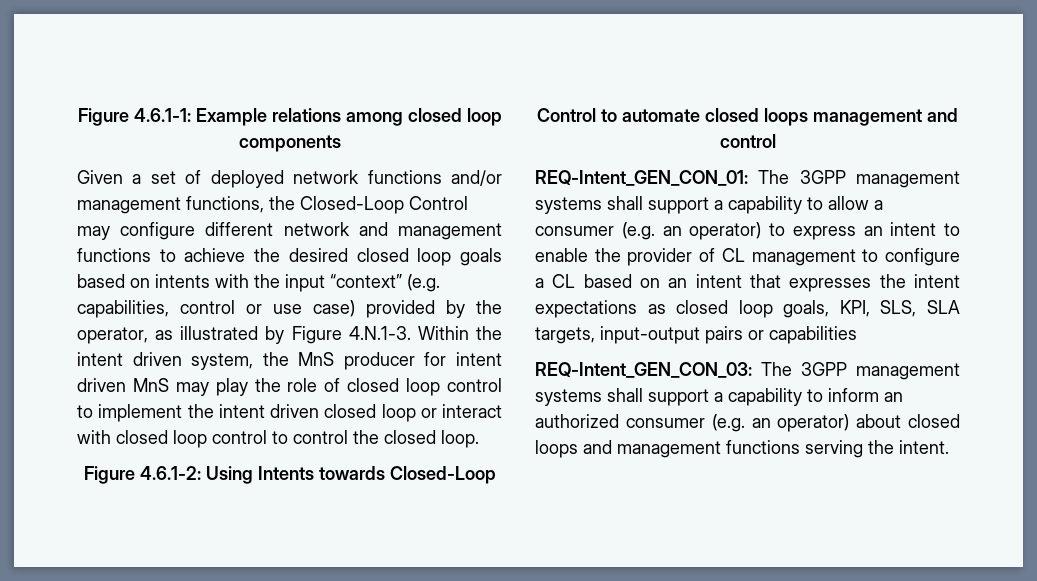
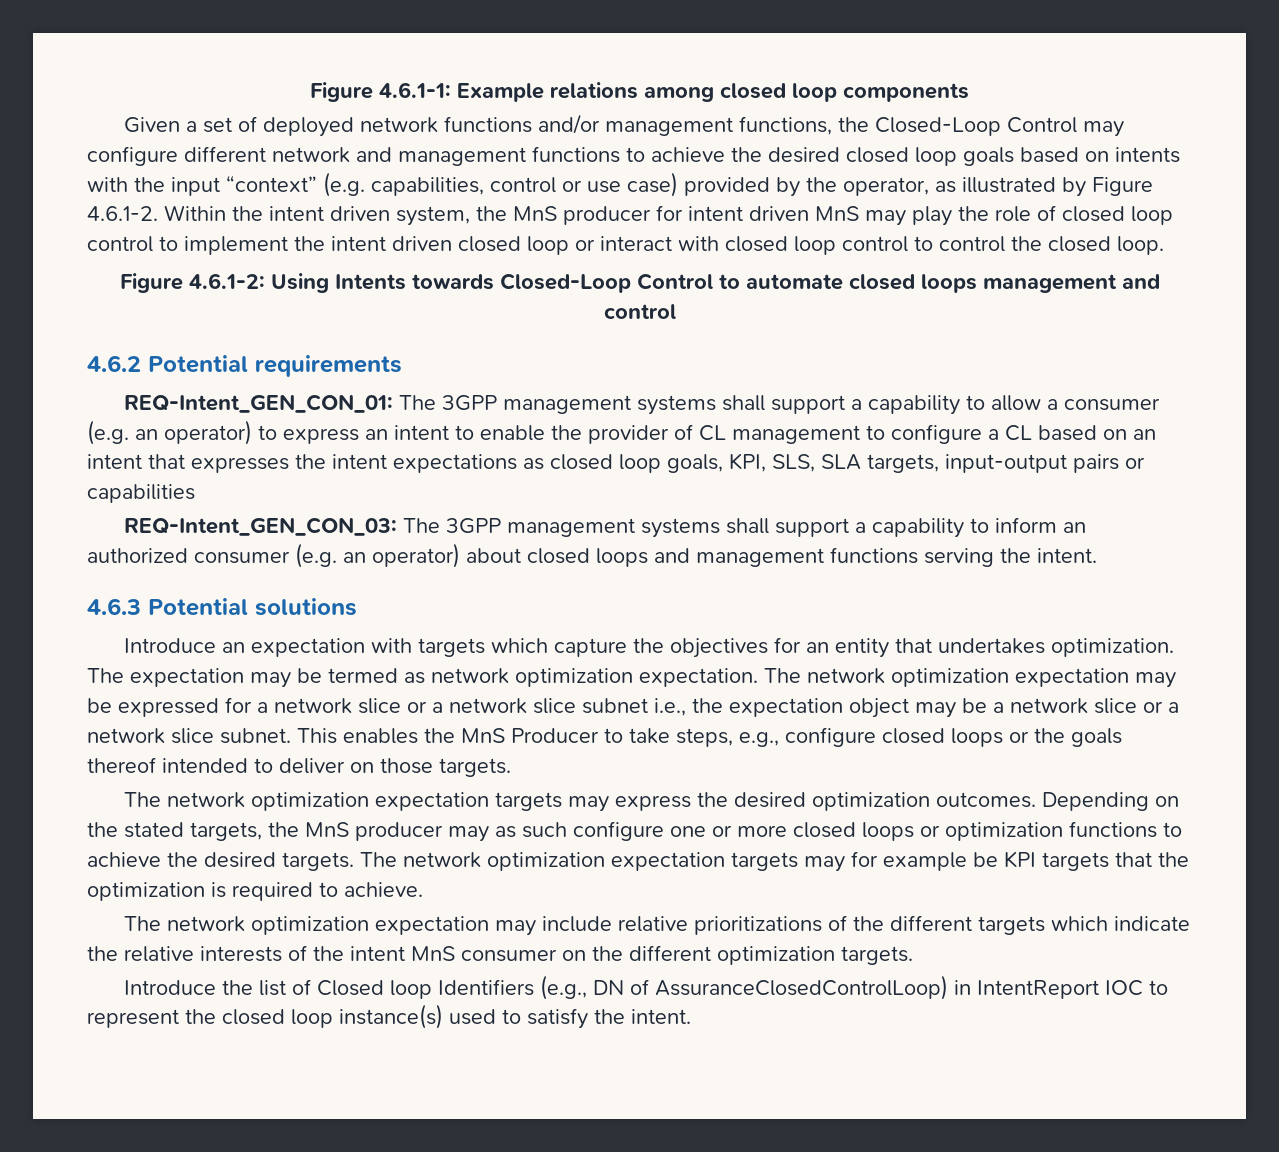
- Given a set of deployed network functions and/or management functions, the Closed-Loop Control may configure different network and management functions to achieve the desired closed loop goals based on intents with the input “context” (e.g. capabilities, control or use case) provided by the operator, as illustrated by Figure 4.N.1-3. Within the intent driven system, the MnS producer for intent driven MnS may play the role of closed loop control to implement the intent driven closed loop or interact with closed loop control to control the closed loop.
+ Given a set of deployed network functions and/or management functions, the Closed-Loop Control may configure different network and management functions to achieve the desired closed loop goals based on intents with the input “context” (e.g. capabilities, control or use case) provided by the operator, as illustrated by Figure 4.6.1-2. Within the intent driven system, the MnS producer for intent driven MnS may play the role of closed loop control to implement the intent driven closed loop or interact with closed loop control to control the closed loop.
+ 4.6.2 Potential requirements
+ 4.6.3 Potential solutions
+ Introduce an expectation with targets which capture the objectives for an entity that undertakes optimization. The expectation may be termed as network optimization expectation. The network optimization expectation may be expressed for a network slice or a network slice subnet i.e., the expectation object may be a network slice or a network slice subnet. This enables the MnS Producer to take steps, e.g., configure closed loops or the goals thereof intended to deliver on those targets.
+ The network optimization expectation targets may express the desired optimization outcomes. Depending on the stated targets, the MnS producer may as such configure one or more closed loops or optimization functions to achieve the desired targets. The network optimization expectation targets may for example be KPI targets that the optimization is required to achieve.
+ The network optimization expectation may include relative prioritizations of the different targets which indicate the relative interests of the intent MnS consumer on the different optimization targets.
+ Introduce the list of Closed loop Identifiers (e.g., DN of AssuranceClosedControlLoop) in IntentReport IOC to represent the closed loop instance(s) used to satisfy the intent.

